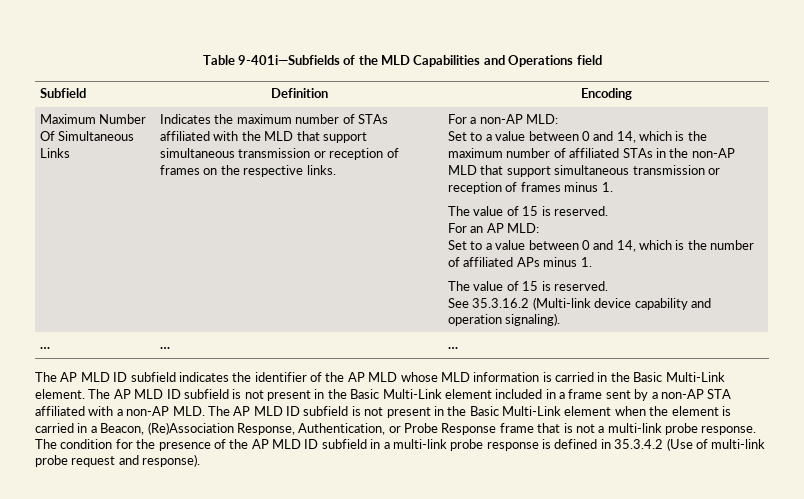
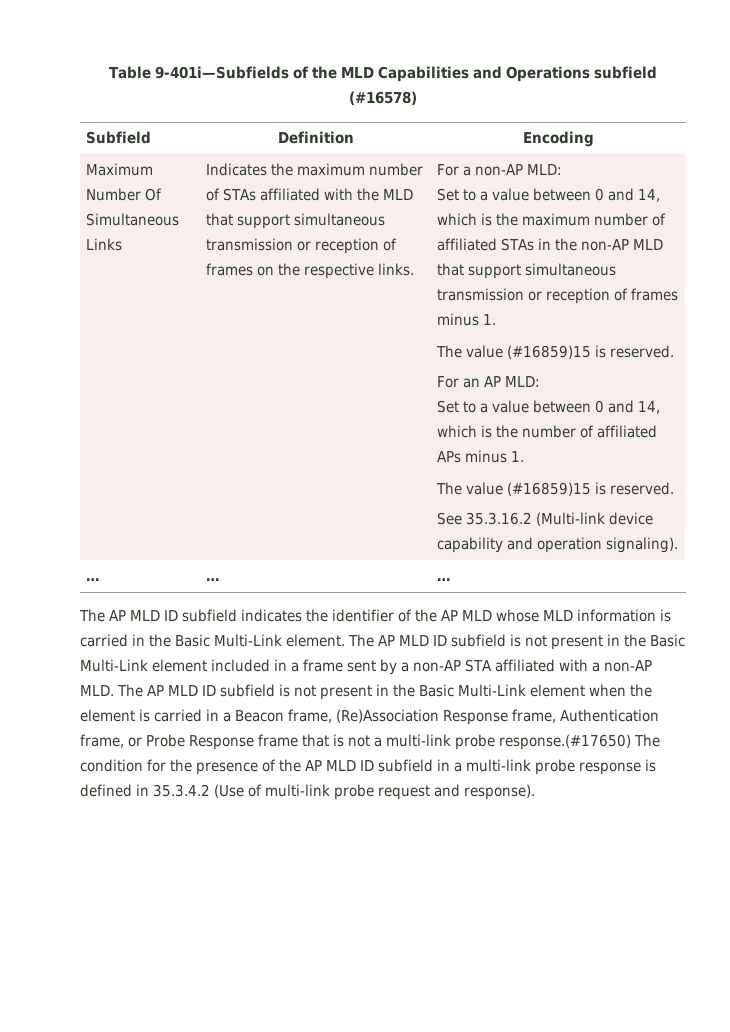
- Table 9-401i—Subfields of the MLD Capabilities and Operations field
+ Table 9-401i—Subfields of the MLD Capabilities and Operations subfield (#16578)
  Set to a value between 0 and 14, which is the maximum number of affiliated STAs in the non-AP MLD that support simultaneous transmission or reception of frames minus 1.
- The value of 15 is reserved.
+ The value (#16859)15 is reserved.
  Set to a value between 0 and 14, which is the number of affiliated APs minus 1.
- The value of 15 is reserved.
+ The value (#16859)15 is reserved.
- The AP MLD ID subfield is not present in the Basic Multi-Link element included in a frame sent by a non-AP STA affiliated with a non-AP MLD. The AP MLD ID subfield is not present in the Basic Multi-Link element when the element is carried in a Beacon, (Re)Association Response, Authentication, or Probe Response frame that is not a multi-link probe response. The condition for the presence of the AP MLD ID subfield in a multi-link probe response is defined in 35.3.4.2 (Use of multi-link probe request and response).
+ The AP MLD ID subfield is not present in the Basic Multi-Link element included in a frame sent by a non-AP STA affiliated with a non-AP MLD. The AP MLD ID subfield is not present in the Basic Multi-Link element when the element is carried in a Beacon frame, (Re)Association Response frame, Authentication frame, or Probe Response frame that is not a multi-link probe response.(#17650) The condition for the presence of the AP MLD ID subfield in a multi-link probe response is defined in 35.3.4.2 (Use of multi-link probe request and response).

